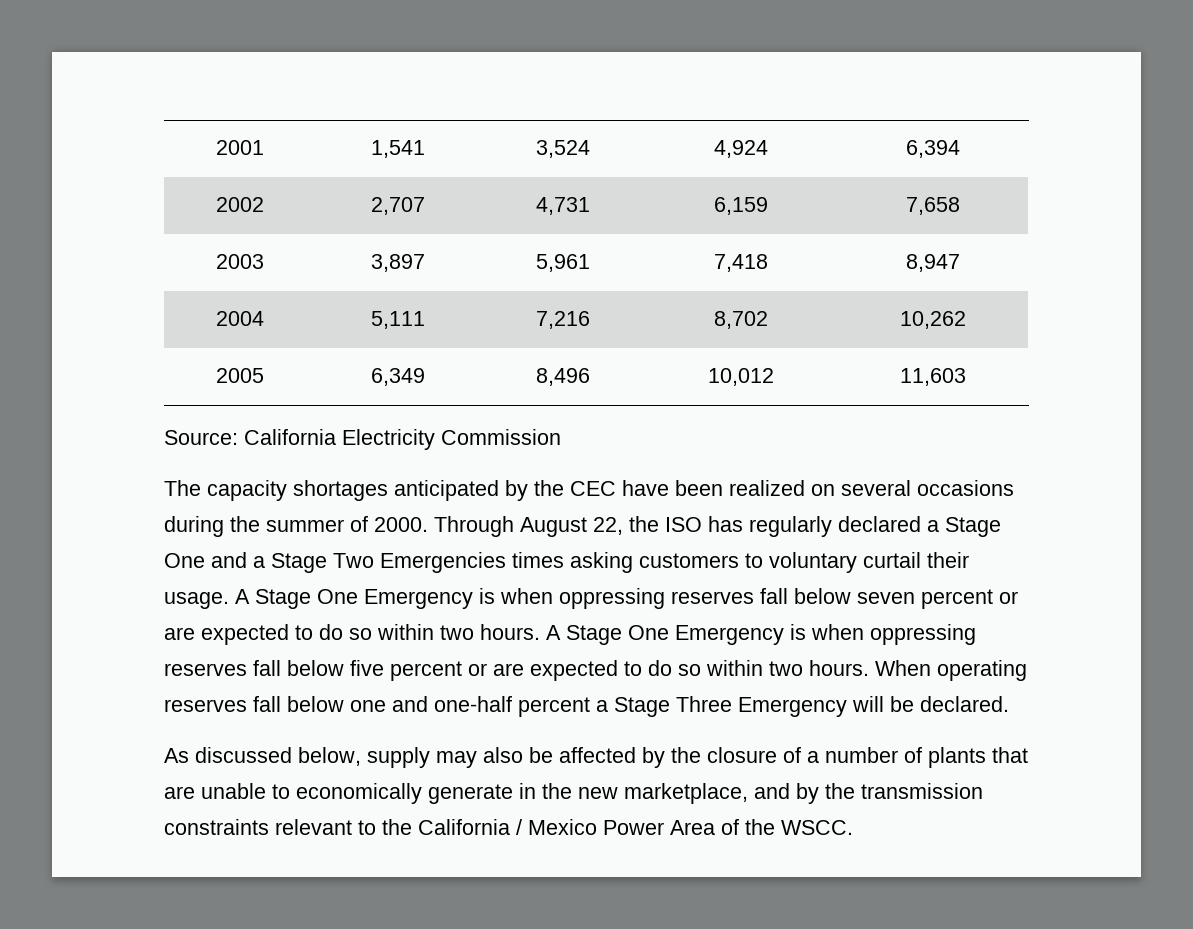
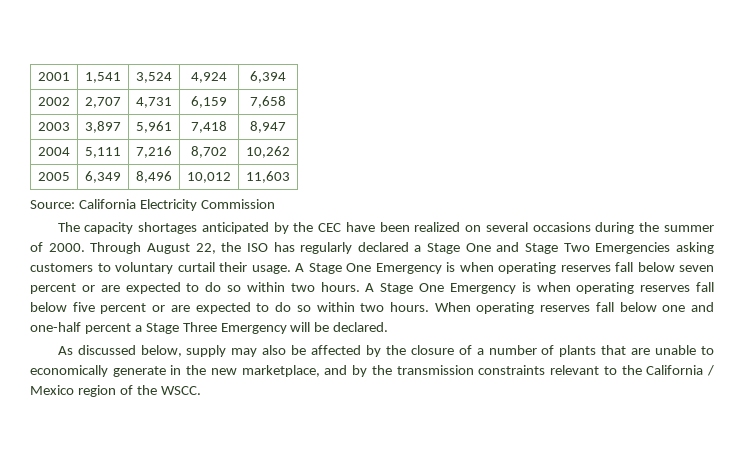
- Through August 22, the ISO has regularly declared a Stage One and a Stage Two Emergencies times asking customers to voluntary curtail their usage.
+ Through August 22, the ISO has regularly declared a Stage One and Stage Two Emergencies asking customers to voluntary curtail their usage.
- A Stage One Emergency is when oppressing reserves fall below seven percent or are expected to do so within two hours.
+ A Stage One Emergency is when operating reserves fall below seven percent or are expected to do so within two hours.
- A Stage One Emergency is when oppressing reserves fall below five percent or are expected to do so within two hours.
+ A Stage One Emergency is when operating reserves fall below five percent or are expected to do so within two hours.
- As discussed below, supply may also be affected by the closure of a number of plants that are unable to economically generate in the new marketplace, and by the transmission constraints relevant to the California / Mexico Power Area of the WSCC.
+ As discussed below, supply may also be affected by the closure of a number of plants that are unable to economically generate in the new marketplace, and by the transmission constraints relevant to the California / Mexico region of the WSCC.

